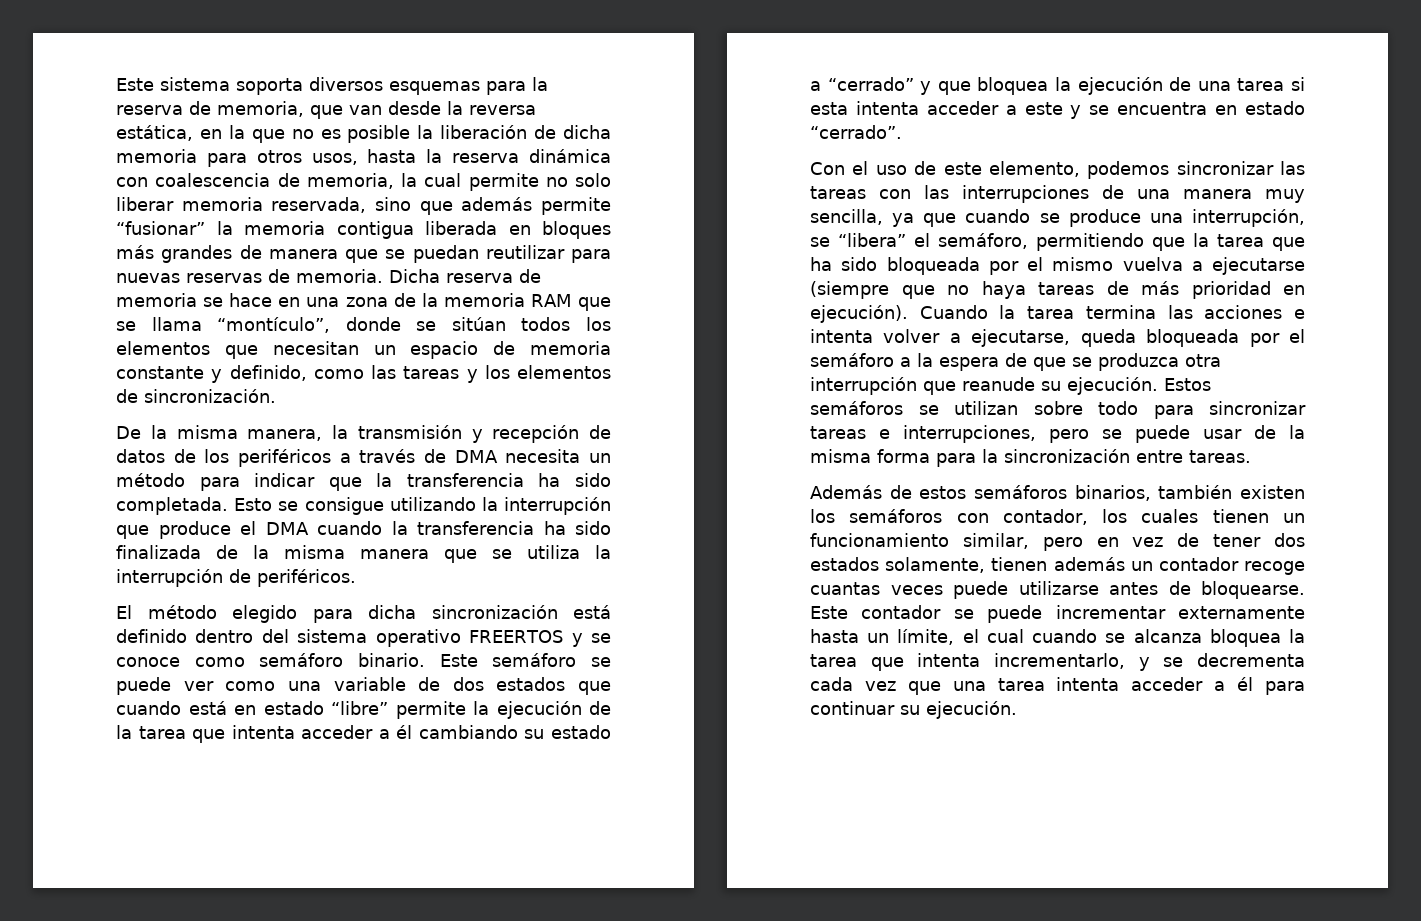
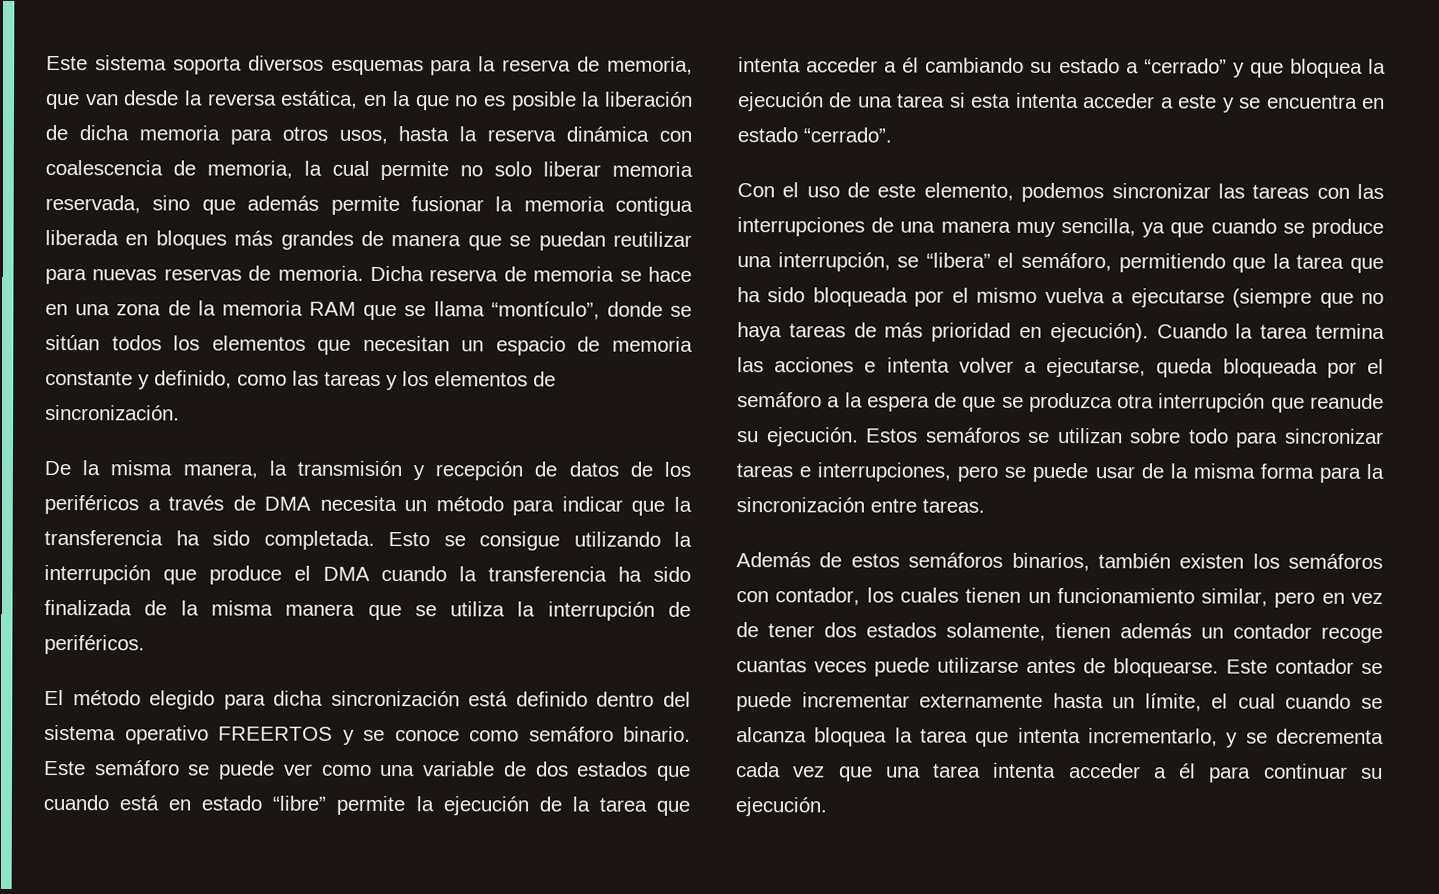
- Este sistema soporta diversos esquemas para la reserva de memoria, que van desde la reversa estática, en la que no es posible la liberación de dicha memoria para otros usos, hasta la reserva dinámica con coalescencia de memoria, la cual permite no solo liberar memoria reservada, sino que además permite “fusionar” la memoria contigua liberada en bloques más grandes de manera que se puedan reutilizar para nuevas reservas de memoria.
+ Este sistema soporta diversos esquemas para la reserva de memoria, que van desde la reversa estática, en la que no es posible la liberación de dicha memoria para otros usos, hasta la reserva dinámica con coalescencia de memoria, la cual permite no solo liberar memoria reservada, sino que además permite fusionar la memoria contigua liberada en bloques más grandes de manera que se puedan reutilizar para nuevas reservas de memoria.

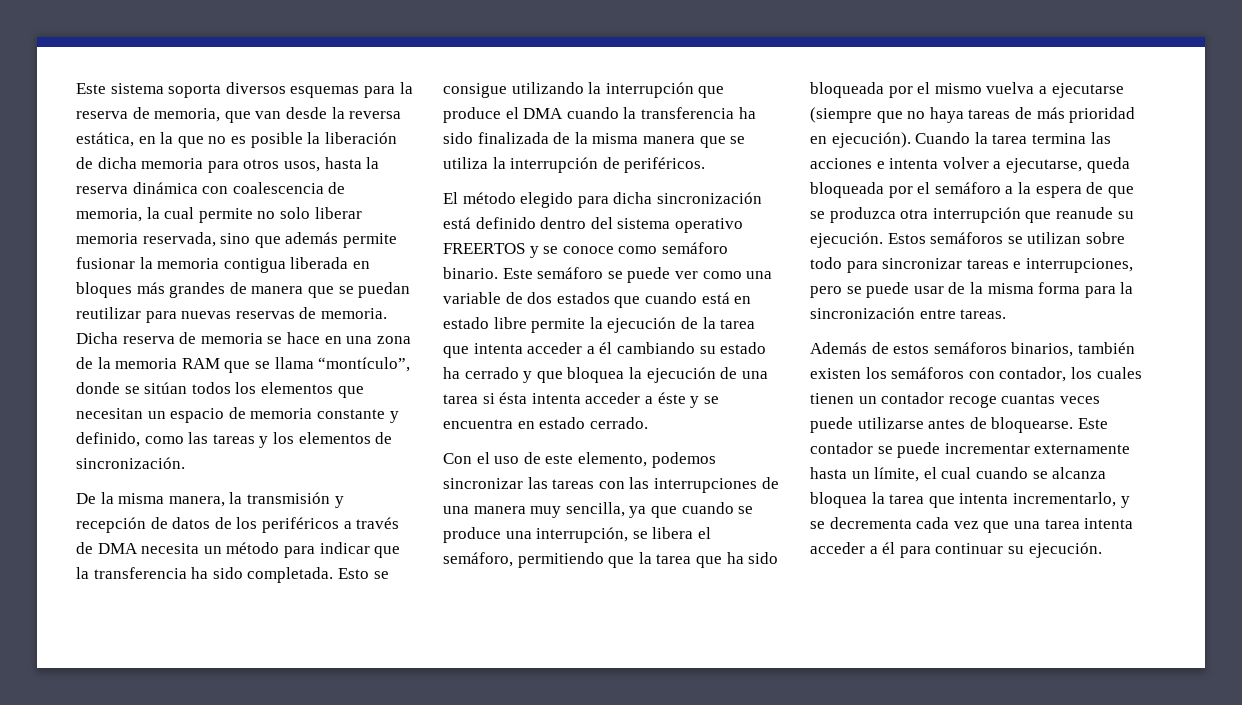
- Este semáforo se puede ver como una variable de dos estados que cuando está en estado “libre” permite la ejecución de la tarea que intenta acceder a él cambiando su estado a “cerrado” y que bloquea la ejecución de una tarea si esta intenta acceder a este y se encuentra en estado “cerrado”.
+ Este semáforo se puede ver como una variable de dos estados que cuando está en estado libre permite la ejecución de la tarea que intenta acceder a él cambiando su estado ha cerrado y que bloquea la ejecución de una tarea si ésta intenta acceder a éste y se encuentra en estado cerrado.
- Con el uso de este elemento, podemos sincronizar las tareas con las interrupciones de una manera muy sencilla, ya que cuando se produce una interrupción, se “libera” el semáforo, permitiendo que la tarea que ha sido bloqueada por el mismo vuelva a ejecutarse (siempre que no haya tareas de más prioridad en ejecución).
+ Con el uso de este elemento, podemos sincronizar las tareas con las interrupciones de una manera muy sencilla, ya que cuando se produce una interrupción, se libera el semáforo, permitiendo que la tarea que ha sido bloqueada por el mismo vuelva a ejecutarse (siempre que no haya tareas de más prioridad en ejecución).
- Además de estos semáforos binarios, también existen los semáforos con contador, los cuales tienen un funcionamiento similar, pero en vez de tener dos estados solamente, tienen además un contador recoge cuantas veces puede utilizarse antes de bloquearse.
+ Además de estos semáforos binarios, también existen los semáforos con contador, los cuales tienen un contador recoge cuantas veces puede utilizarse antes de bloquearse.

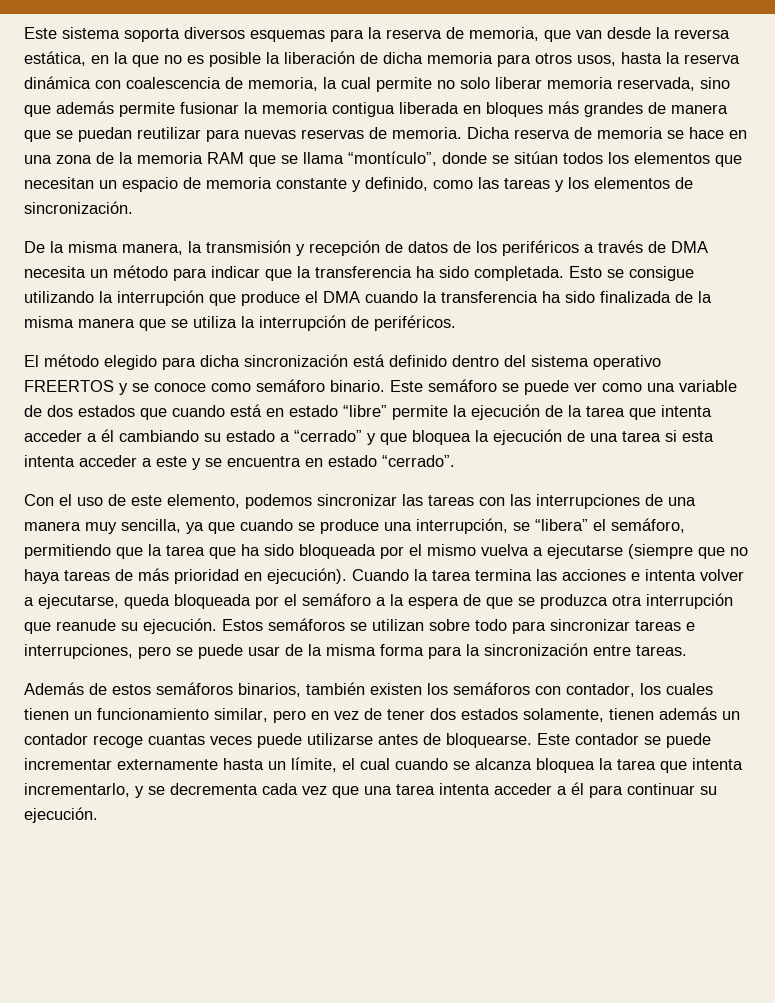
- Este semáforo se puede ver como una variable de dos estados que cuando está en estado libre permite la ejecución de la tarea que intenta acceder a él cambiando su estado ha cerrado y que bloquea la ejecución de una tarea si ésta intenta acceder a éste y se encuentra en estado cerrado.
+ Este semáforo se puede ver como una variable de dos estados que cuando está en estado “libre” permite la ejecución de la tarea que intenta acceder a él cambiando su estado a “cerrado” y que bloquea la ejecución de una tarea si esta intenta acceder a este y se encuentra en estado “cerrado”.
- Con el uso de este elemento, podemos sincronizar las tareas con las interrupciones de una manera muy sencilla, ya que cuando se produce una interrupción, se libera el semáforo, permitiendo que la tarea que ha sido bloqueada por el mismo vuelva a ejecutarse (siempre que no haya tareas de más prioridad en ejecución).
+ Con el uso de este elemento, podemos sincronizar las tareas con las interrupciones de una manera muy sencilla, ya que cuando se produce una interrupción, se “libera” el semáforo, permitiendo que la tarea que ha sido bloqueada por el mismo vuelva a ejecutarse (siempre que no haya tareas de más prioridad en ejecución).
- Además de estos semáforos binarios, también existen los semáforos con contador, los cuales tienen un contador recoge cuantas veces puede utilizarse antes de bloquearse.
+ Además de estos semáforos binarios, también existen los semáforos con contador, los cuales tienen un funcionamiento similar, pero en vez de tener dos estados solamente, tienen además un contador recoge cuantas veces puede utilizarse antes de bloquearse.

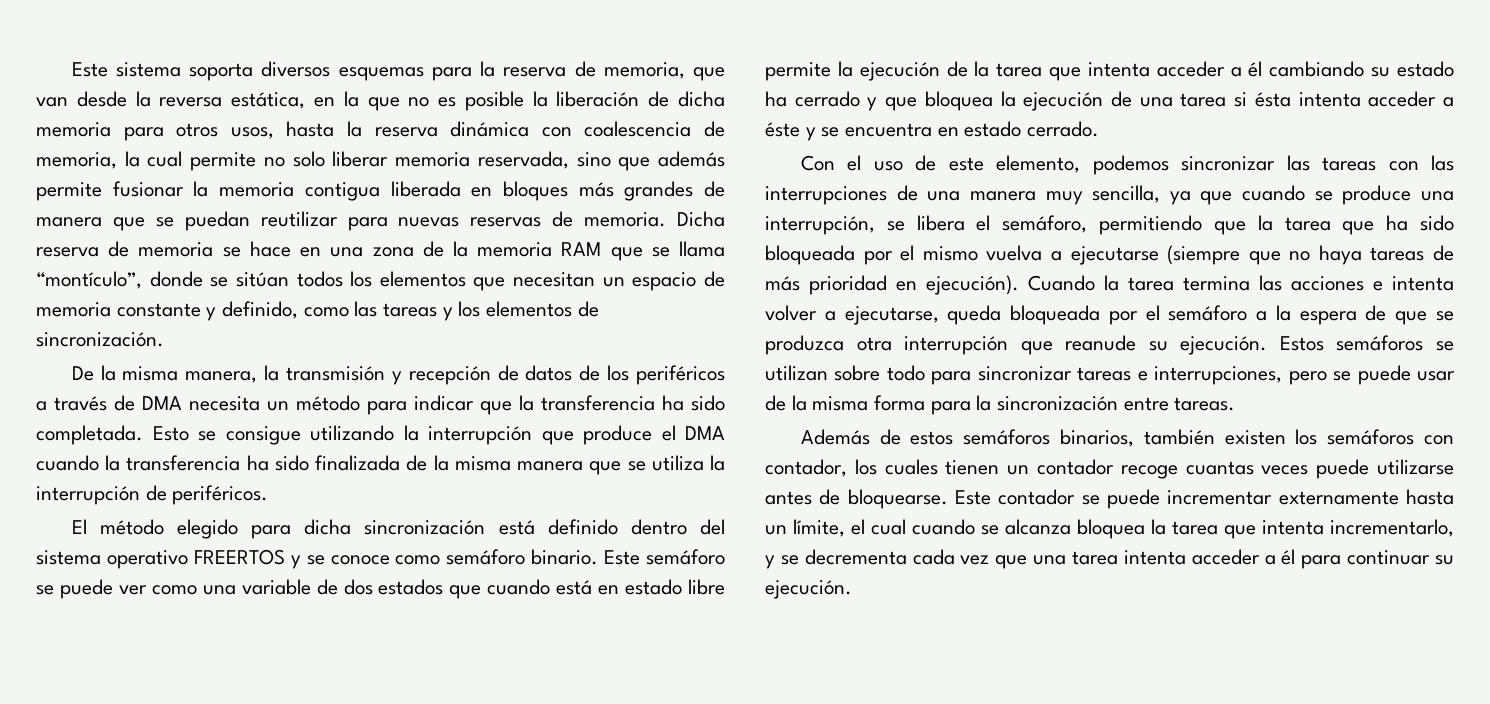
- Este semáforo se puede ver como una variable de dos estados que cuando está en estado “libre” permite la ejecución de la tarea que intenta acceder a él cambiando su estado a “cerrado” y que bloquea la ejecución de una tarea si esta intenta acceder a este y se encuentra en estado “cerrado”.
+ Este semáforo se puede ver como una variable de dos estados que cuando está en estado libre permite la ejecución de la tarea que intenta acceder a él cambiando su estado ha cerrado y que bloquea la ejecución de una tarea si ésta intenta acceder a éste y se encuentra en estado cerrado.
- Con el uso de este elemento, podemos sincronizar las tareas con las interrupciones de una manera muy sencilla, ya que cuando se produce una interrupción, se “libera” el semáforo, permitiendo que la tarea que ha sido bloqueada por el mismo vuelva a ejecutarse (siempre que no haya tareas de más prioridad en ejecución).
+ Con el uso de este elemento, podemos sincronizar las tareas con las interrupciones de una manera muy sencilla, ya que cuando se produce una interrupción, se libera el semáforo, permitiendo que la tarea que ha sido bloqueada por el mismo vuelva a ejecutarse (siempre que no haya tareas de más prioridad en ejecución).
- Además de estos semáforos binarios, también existen los semáforos con contador, los cuales tienen un funcionamiento similar, pero en vez de tener dos estados solamente, tienen además un contador recoge cuantas veces puede utilizarse antes de bloquearse.
+ Además de estos semáforos binarios, también existen los semáforos con contador, los cuales tienen un contador recoge cuantas veces puede utilizarse antes de bloquearse.

